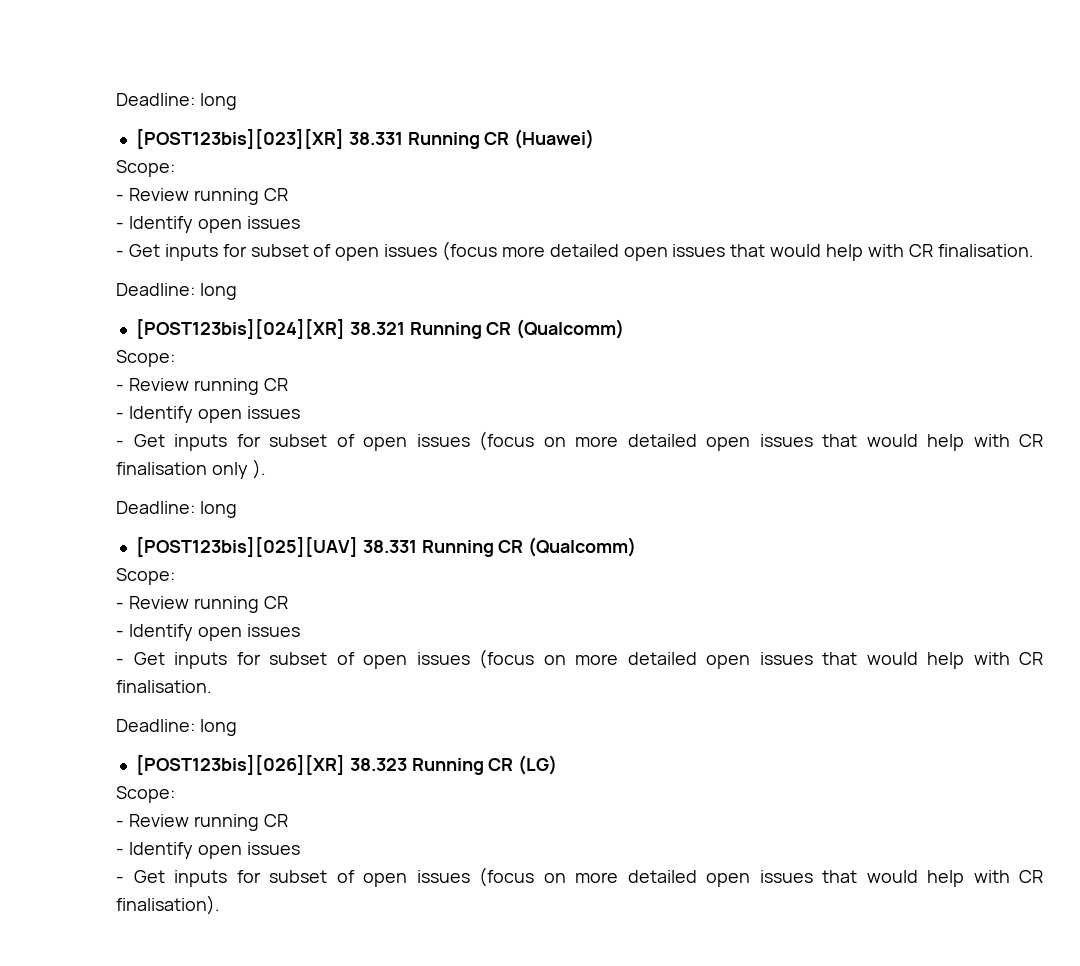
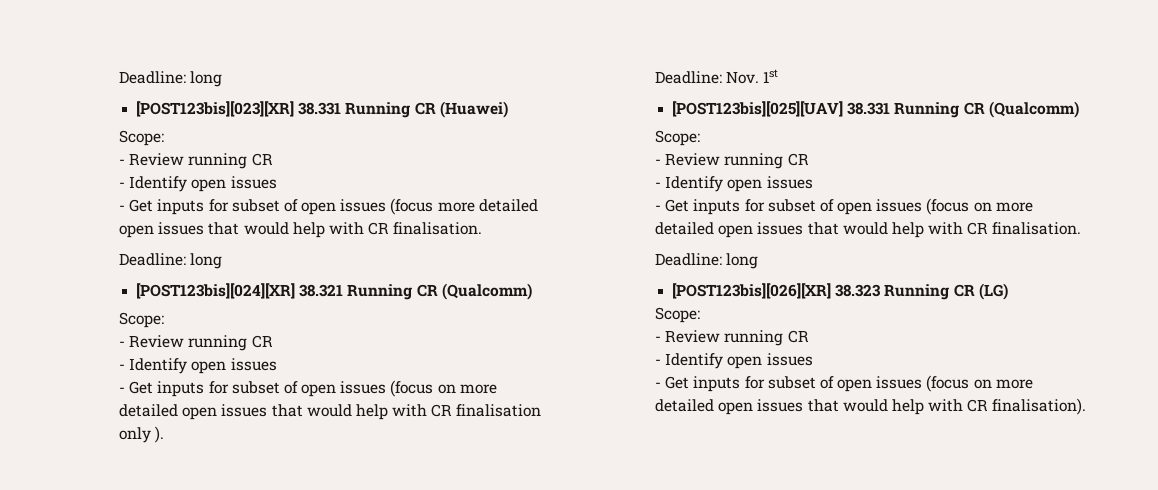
  - Get inputs for subset of open issues (focus on more detailed open issues that would help with CR finalisation only ).
- Deadline: long
+ Deadline: Nov. 1st

